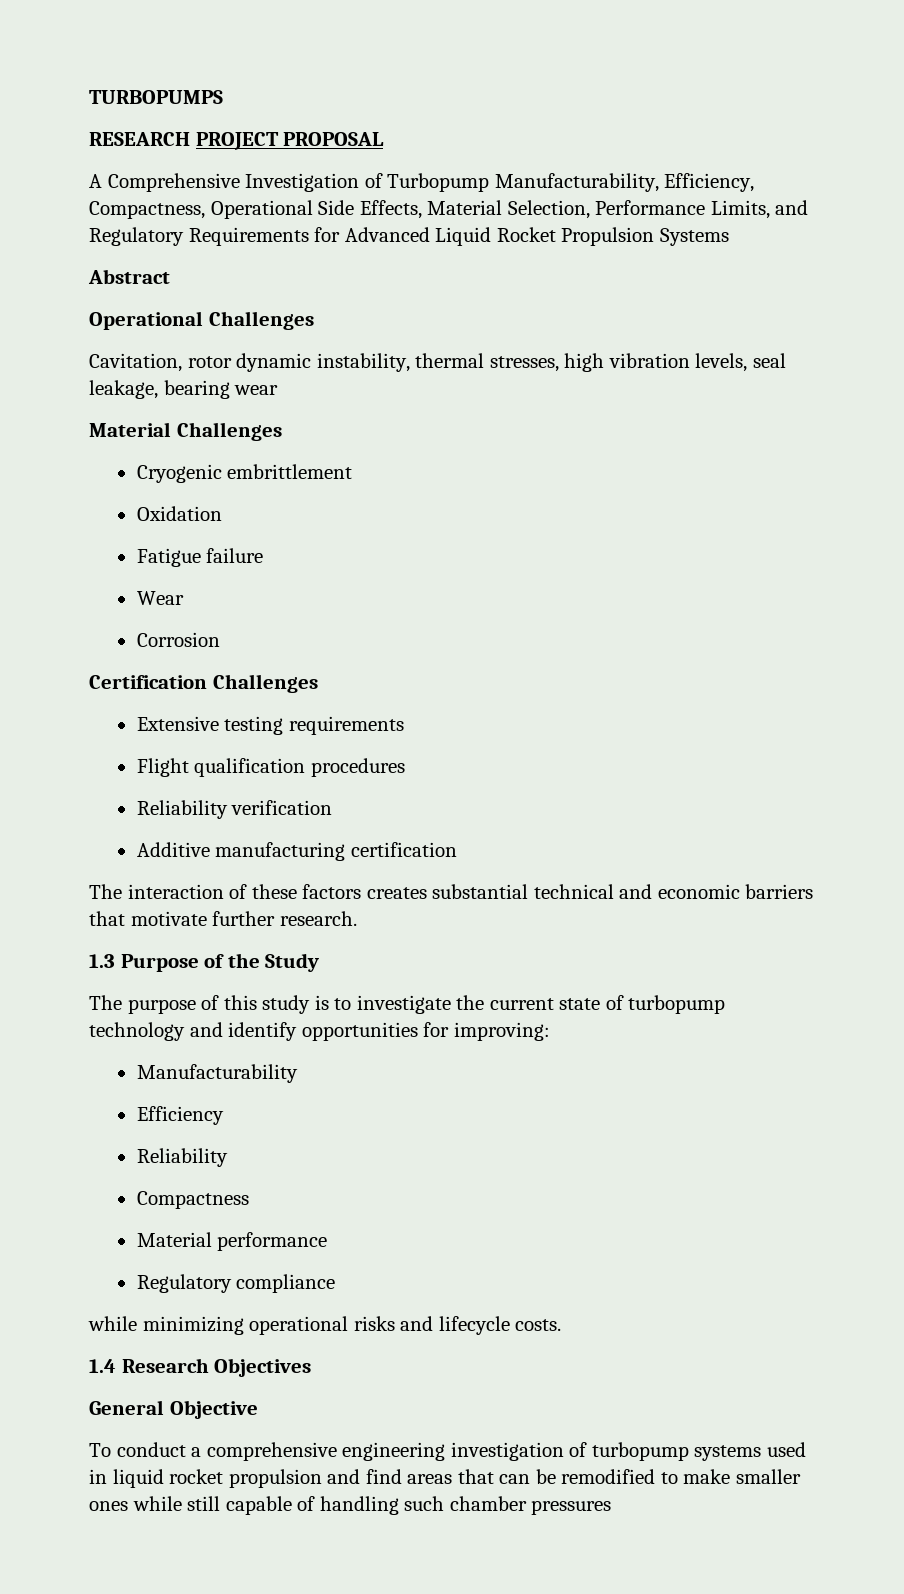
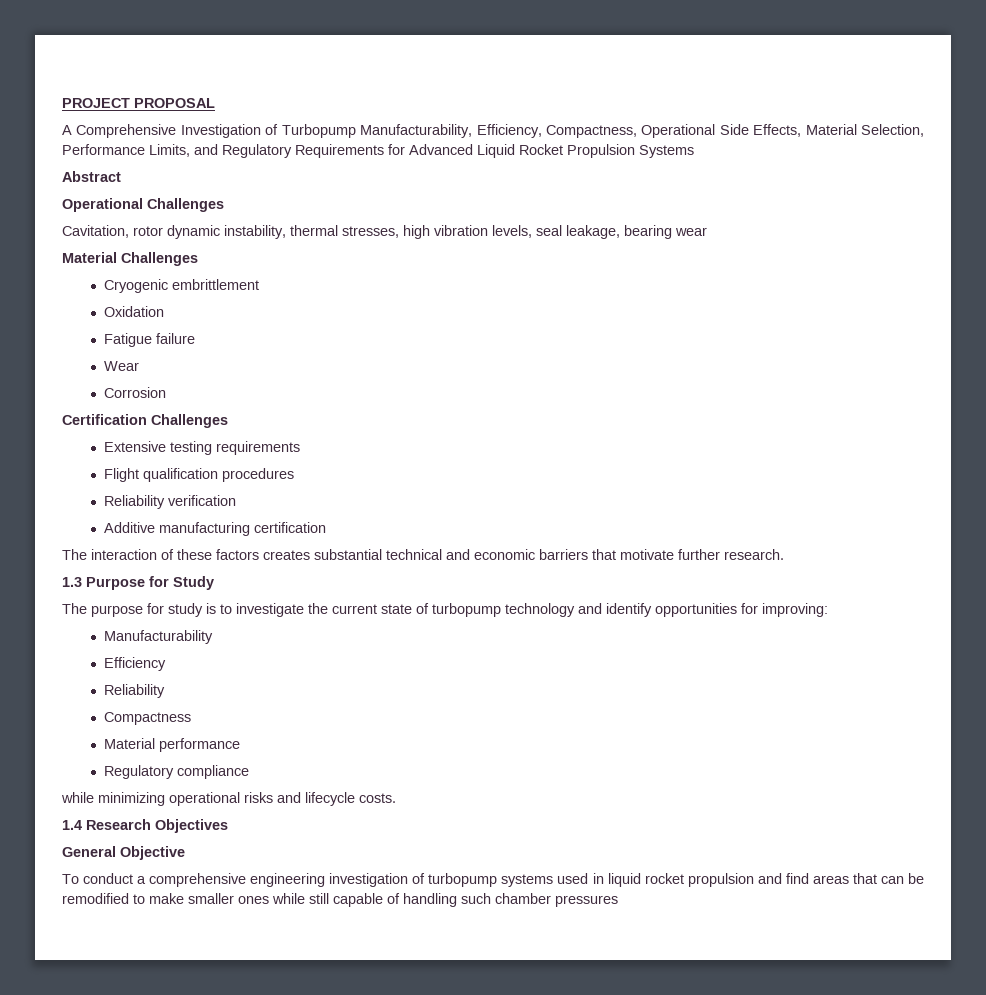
- TURBOPUMPS
- RESEARCH PROJECT PROPOSAL
+ PROJECT PROPOSAL
- 1.3 Purpose of the Study
+ 1.3 Purpose for Study
- The purpose of this study is to investigate the current state of turbopump technology and identify opportunities for improving:
+ The purpose for study is to investigate the current state of turbopump technology and identify opportunities for improving:

